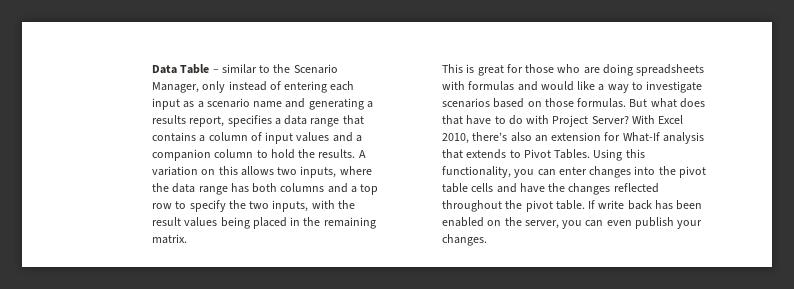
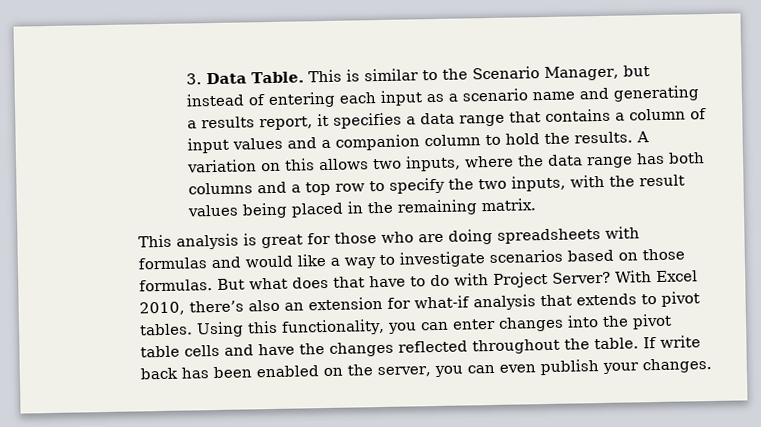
- Data Table – similar to the Scenario Manager, only instead of entering each input as a scenario name and generating a results report, specifies a data range that contains a column of input values and a companion column to hold the results.
+ 3. Data Table. This is similar to the Scenario Manager, but instead of entering each input as a scenario name and generating a results report, it specifies a data range that contains a column of input values and a companion column to hold the results.
- This is great for those who are doing spreadsheets with formulas and would like a way to investigate scenarios based on those formulas.
+ This analysis is great for those who are doing spreadsheets with formulas and would like a way to investigate scenarios based on those formulas.
- With Excel 2010, there’s also an extension for What-If analysis that extends to Pivot Tables.
+ With Excel 2010, there’s also an extension for what-if analysis that extends to pivot tables.
- Using this functionality, you can enter changes into the pivot table cells and have the changes reflected throughout the pivot table.
+ Using this functionality, you can enter changes into the pivot table cells and have the changes reflected throughout the table.

